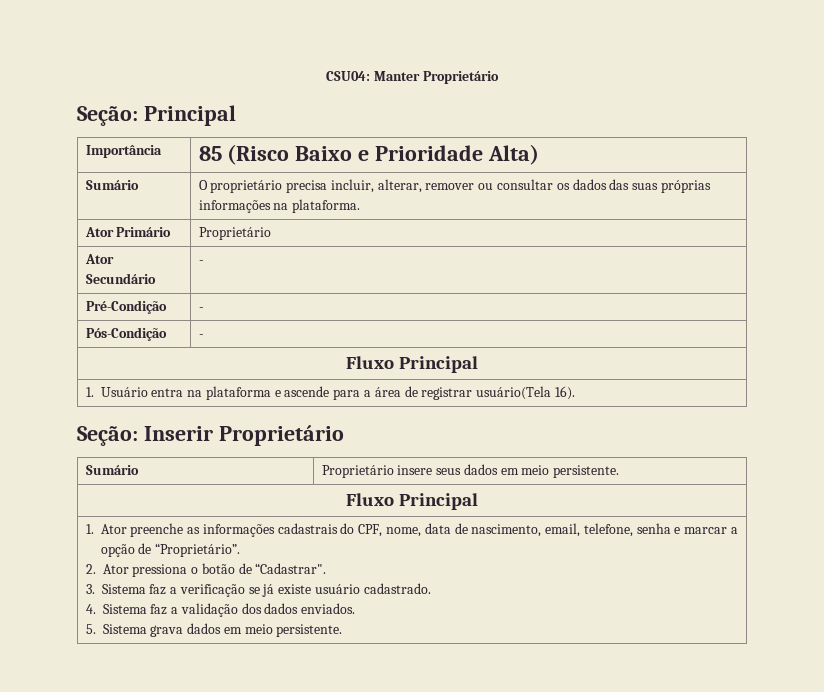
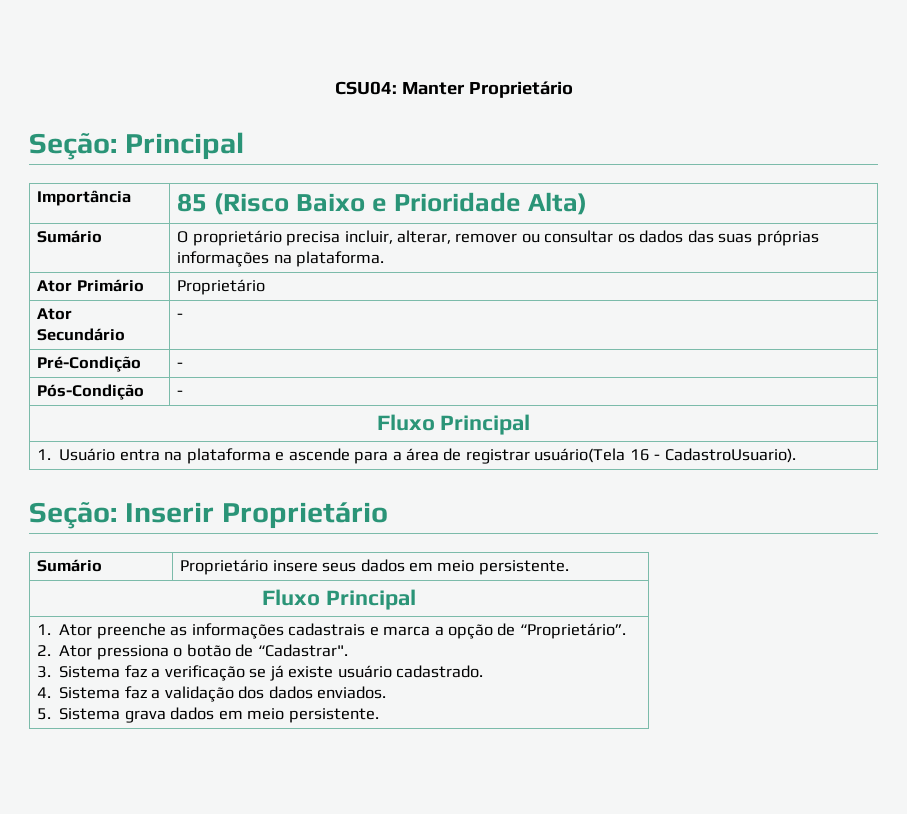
- 1. Usuário entra na plataforma e ascende para a área de registrar usuário(Tela 16).
+ 1. Usuário entra na plataforma e ascende para a área de registrar usuário(Tela 16 - CadastroUsuario).
- 1. Ator preenche as informações cadastrais do CPF, nome, data de nascimento, email, telefone, senha e marcar a opção de “Proprietário”.
+ 1. Ator preenche as informações cadastrais e marca a opção de “Proprietário”.

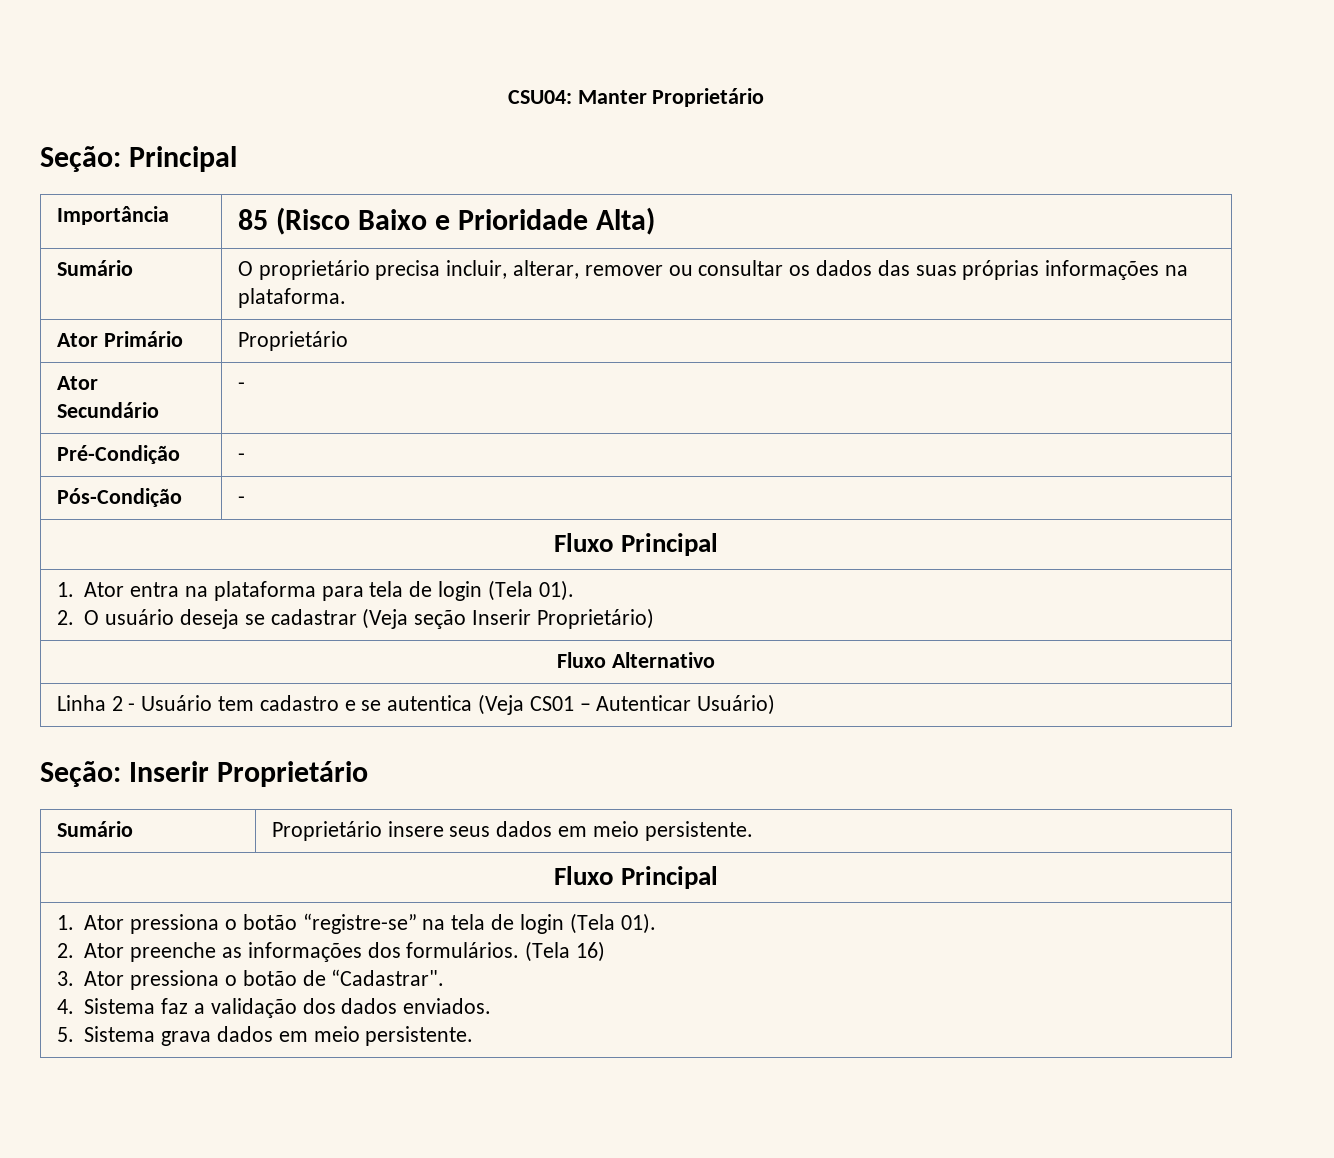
- 1. Usuário entra na plataforma e ascende para a área de registrar usuário(Tela 16 - CadastroUsuario).
+ 1. Ator entra na plataforma para tela de login (Tela 01).
+ 2. O usuário deseja se cadastrar (Veja seção Inserir Proprietário)
+ Fluxo Alternativo
+ Linha 2 - Usuário tem cadastro e se autentica (Veja CS01 – Autenticar Usuário)
- 1. Ator preenche as informações cadastrais e marca a opção de “Proprietário”.
- 2. Ator pressiona o botão de “Cadastrar".
+ 1. Ator pressiona o botão “registre-se” na tela de login (Tela 01).
+ 2. Ator preenche as informações dos formulários. (Tela 16)
+ 3. Ator pressiona o botão de “Cadastrar".
- 3. Sistema faz a verificação se já existe usuário cadastrado.

